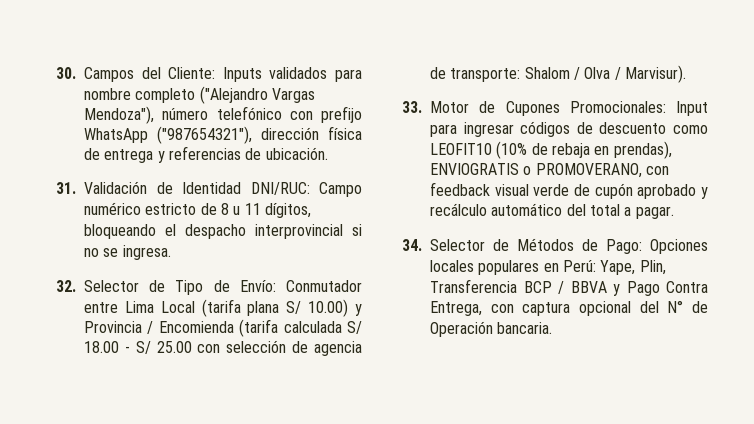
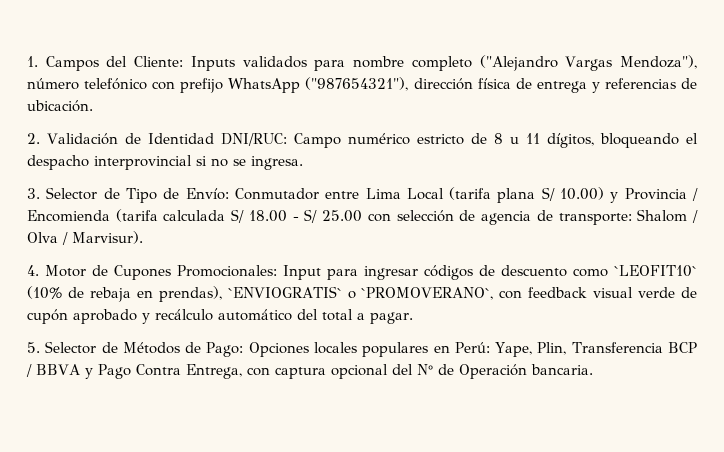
- 30. Campos del Cliente: Inputs validados para nombre completo ("Alejandro Vargas Mendoza"), número telefónico con prefijo WhatsApp ("987654321"), dirección física de entrega y referencias de ubicación.
+ 1. Campos del Cliente: Inputs validados para nombre completo ("Alejandro Vargas Mendoza"), número telefónico con prefijo WhatsApp ("987654321"), dirección física de entrega y referencias de ubicación.
- 31. Validación de Identidad DNI/RUC: Campo numérico estricto de 8 u 11 dígitos, bloqueando el despacho interprovincial si no se ingresa.
+ 2. Validación de Identidad DNI/RUC: Campo numérico estricto de 8 u 11 dígitos, bloqueando el despacho interprovincial si no se ingresa.
- 32. Selector de Tipo de Envío: Conmutador entre Lima Local (tarifa plana S/ 10.00) y Provincia / Encomienda (tarifa calculada S/ 18.00 - S/ 25.00 con selección de agencia de transporte: Shalom / Olva / Marvisur).
+ 3. Selector de Tipo de Envío: Conmutador entre Lima Local (tarifa plana S/ 10.00) y Provincia / Encomienda (tarifa calculada S/ 18.00 - S/ 25.00 con selección de agencia de transporte: Shalom / Olva / Marvisur).
- 33. Motor de Cupones Promocionales: Input para ingresar códigos de descuento como LEOFIT10 (10% de rebaja en prendas), ENVIOGRATIS o PROMOVERANO, con feedback visual verde de cupón aprobado y recálculo automático del total a pagar.
+ 4. Motor de Cupones Promocionales: Input para ingresar códigos de descuento como `LEOFIT10` (10% de rebaja en prendas), `ENVIOGRATIS` o `PROMOVERANO`, con feedback visual verde de cupón aprobado y recálculo automático del total a pagar.
- 34. Selector de Métodos de Pago: Opciones locales populares en Perú: Yape, Plin, Transferencia BCP / BBVA y Pago Contra Entrega, con captura opcional del N° de Operación bancaria.
+ 5. Selector de Métodos de Pago: Opciones locales populares en Perú: Yape, Plin, Transferencia BCP / BBVA y Pago Contra Entrega, con captura opcional del N° de Operación bancaria.

